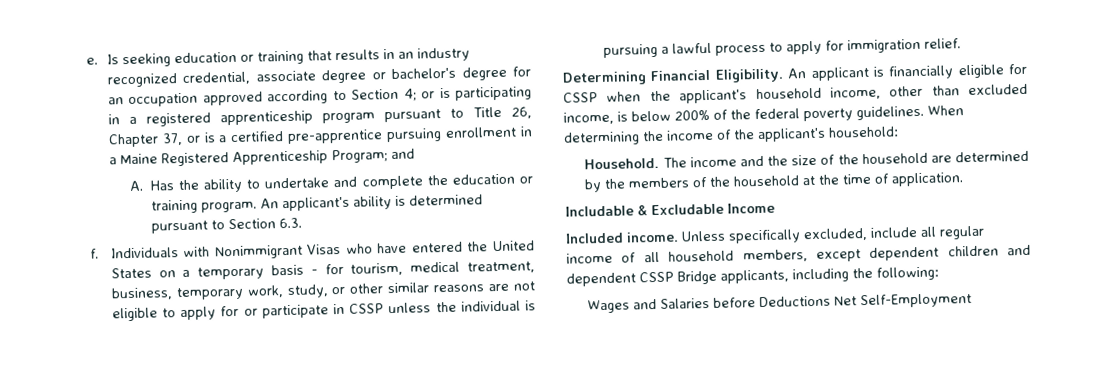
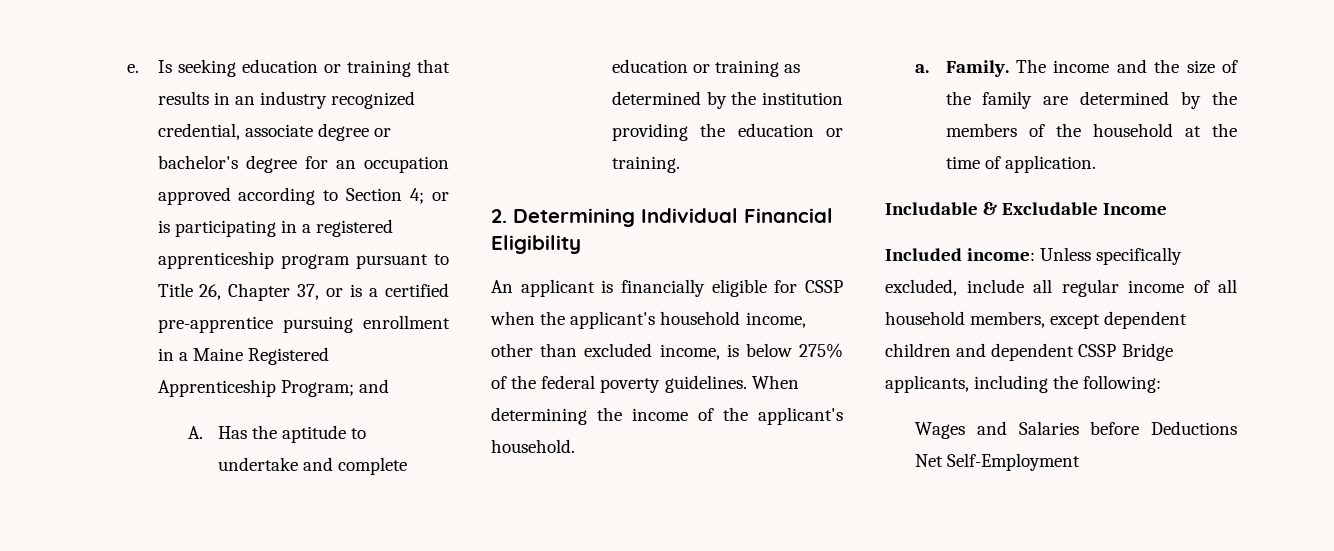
- A. Has the ability to undertake and complete the education or training program. An applicant's ability is determined pursuant to Section 6.3.
- f. Individuals with Nonimmigrant Visas who have entered the United States on a temporary basis - for tourism, medical treatment, business, temporary work, study, or other similar reasons are not eligible to apply for or participate in CSSP unless the individual is pursuing a lawful process to apply for immigration relief.
- Determining Financial Eligibility. An applicant is financially eligible for CSSP when the applicant's household income, other than excluded income, is below 200% of the federal poverty guidelines.
+ A. Has the aptitude to undertake and complete education or training as determined by the institution providing the education or training.
+ 2. Determining Individual Financial Eligibility
+ An applicant is financially eligible for CSSP when the applicant's household income, other than excluded income, is below 275% of the federal poverty guidelines.
- When determining the income of the applicant's household:
- Household.
+ When determining the income of the applicant's household.
+ a. Family.
- The income and the size of the household are determined by the members of the household at the time of application.
+ The income and the size of the family are determined by the members of the household at the time of application.
- Included income. Unless specifically excluded, include all regular income of all household members, except dependent children and dependent CSSP Bridge applicants, including the following:
+ Included income: Unless specifically excluded, include all regular income of all household members, except dependent children and dependent CSSP Bridge applicants, including the following:

